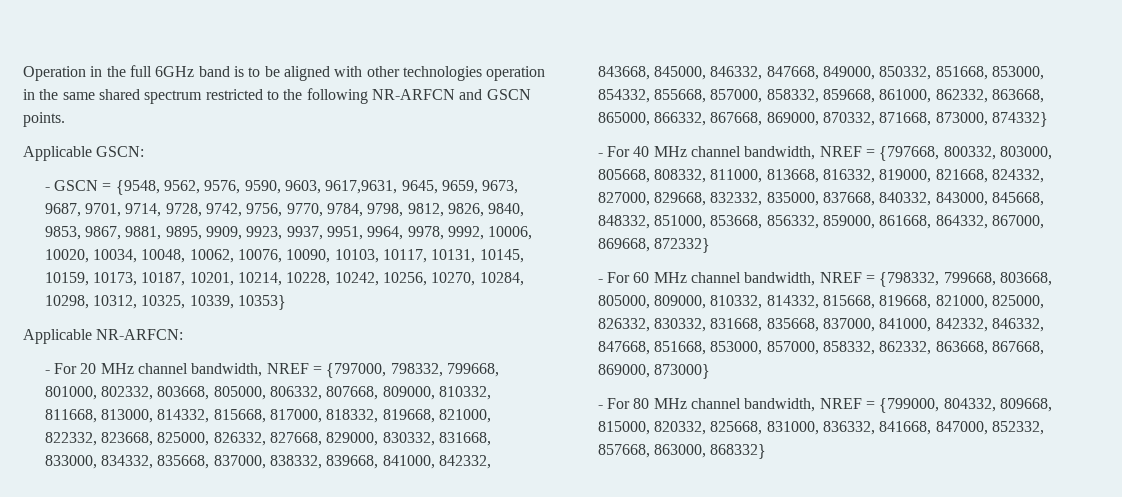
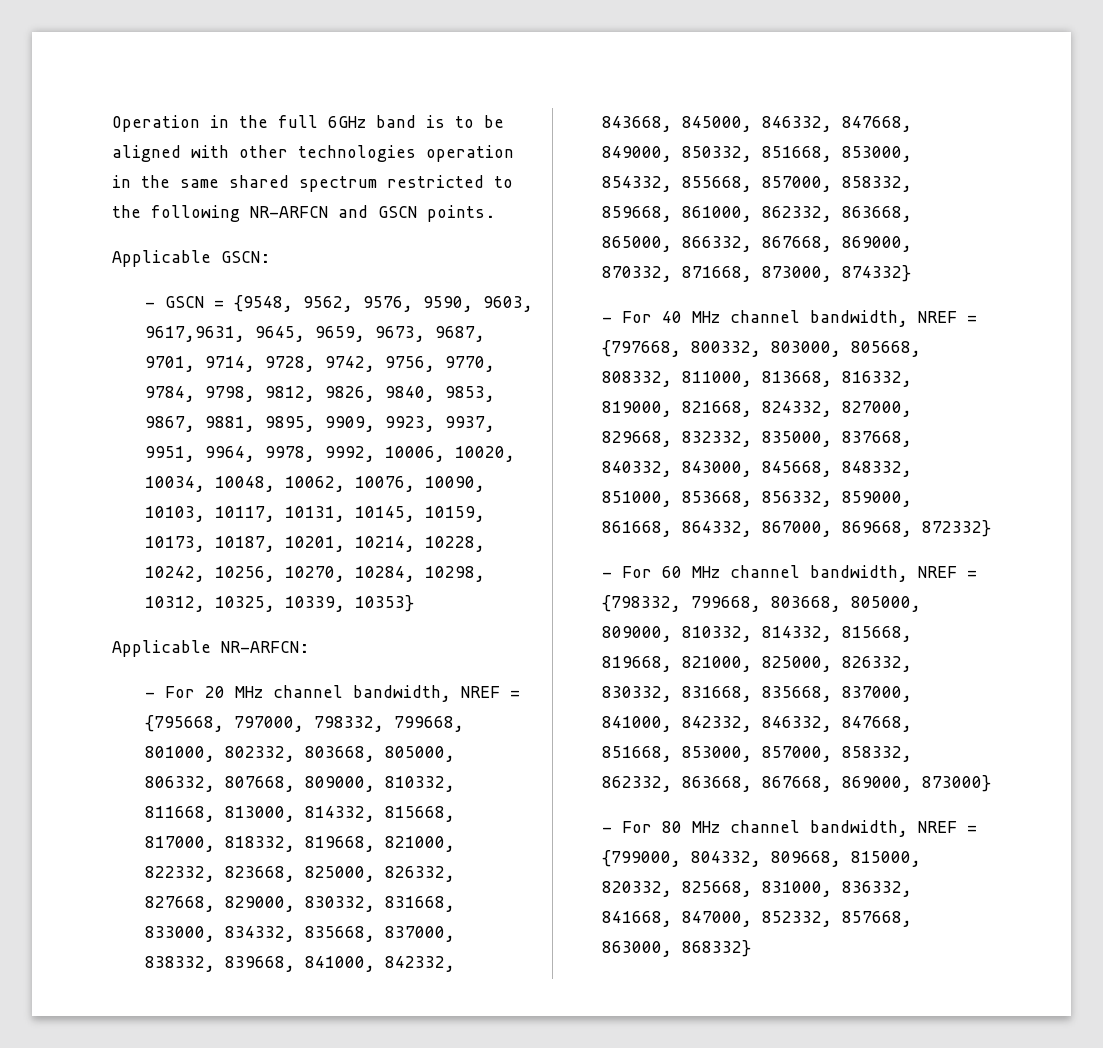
- - For 20 MHz channel bandwidth, NREF = {797000, 798332, 799668, 801000, 802332, 803668, 805000, 806332, 807668, 809000, 810332, 811668, 813000, 814332, 815668, 817000, 818332, 819668, 821000, 822332, 823668, 825000, 826332, 827668, 829000, 830332, 831668, 833000, 834332, 835668, 837000, 838332, 839668, 841000, 842332, 843668, 845000, 846332, 847668, 849000, 850332, 851668, 853000, 854332, 855668, 857000, 858332, 859668, 861000, 862332, 863668, 865000, 866332, 867668, 869000, 870332, 871668, 873000, 874332}
+ - For 20 MHz channel bandwidth, NREF = {795668, 797000, 798332, 799668, 801000, 802332, 803668, 805000, 806332, 807668, 809000, 810332, 811668, 813000, 814332, 815668, 817000, 818332, 819668, 821000, 822332, 823668, 825000, 826332, 827668, 829000, 830332, 831668, 833000, 834332, 835668, 837000, 838332, 839668, 841000, 842332, 843668, 845000, 846332, 847668, 849000, 850332, 851668, 853000, 854332, 855668, 857000, 858332, 859668, 861000, 862332, 863668, 865000, 866332, 867668, 869000, 870332, 871668, 873000, 874332}

